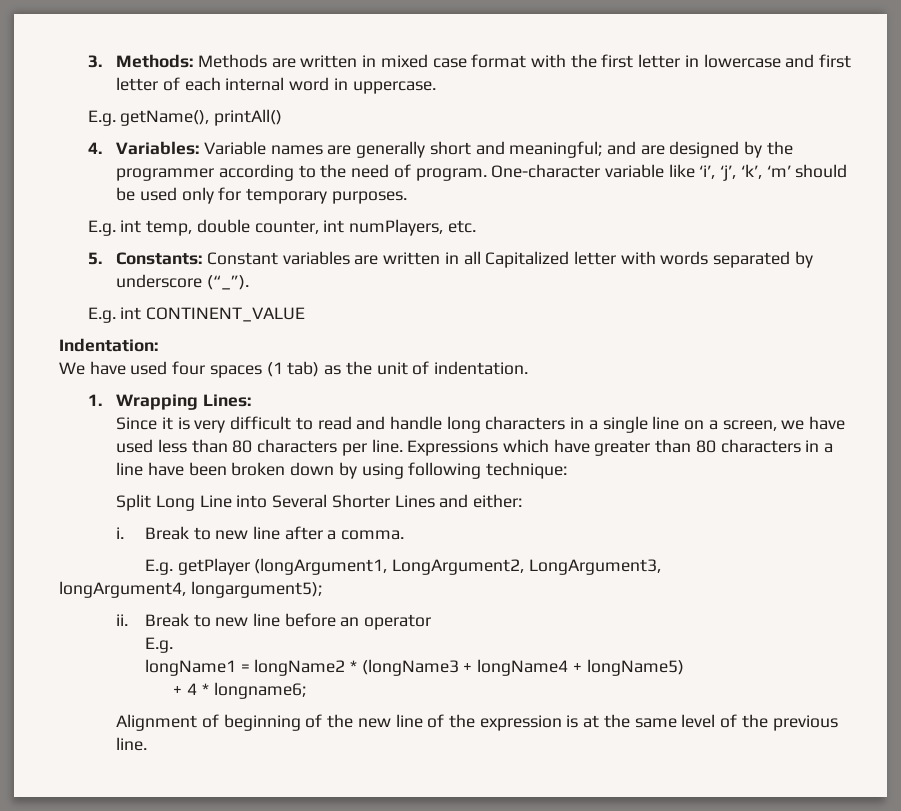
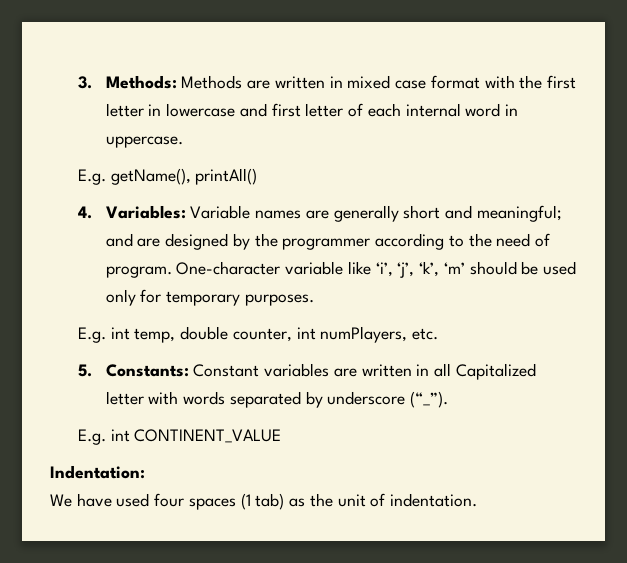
- 1. Wrapping Lines:
- Since it is very difficult to read and handle long characters in a single line on a screen, we have used less than 80 characters per line. Expressions which have greater than 80 characters in a line have been broken down by using following technique:
- Split Long Line into Several Shorter Lines and either:
- i. Break to new line after a comma.
- E.g. getPlayer (longArgument1, LongArgument2, LongArgument3,
- longArgument4, longargument5);
- ii. Break to new line before an operator
- E.g.
- longName1 = longName2 * (longName3 + longName4 + longName5)
- + 4 * longname6;
- Alignment of beginning of the new line of the expression is at the same level of the previous line.

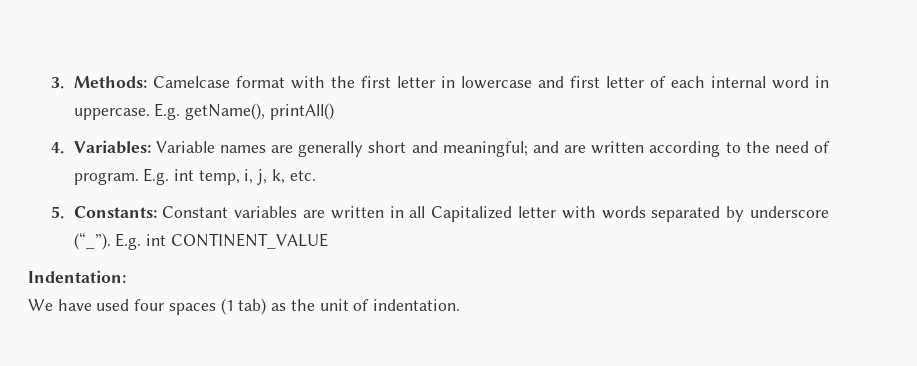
- 3. Methods: Methods are written in mixed case format with the first letter in lowercase and first letter of each internal word in uppercase.
- E.g. getName(), printAll()
+ 3. Methods: Camelcase format with the first letter in lowercase and first letter of each internal word in uppercase. E.g. getName(), printAll()
- 4. Variables: Variable names are generally short and meaningful; and are designed by the programmer according to the need of program.
+ 4. Variables: Variable names are generally short and meaningful; and are written according to the need of program.
- One-character variable like ‘i’, ‘j’, ‘k’, ‘m’ should be used only for temporary purposes.
- E.g. int temp, double counter, int numPlayers, etc.
+ E.g. int temp, i, j, k, etc.
- 5. Constants: Constant variables are written in all Capitalized letter with words separated by underscore (“_”).
- E.g. int CONTINENT_VALUE
+ 5. Constants: Constant variables are written in all Capitalized letter with words separated by underscore (“_”). E.g. int CONTINENT_VALUE

